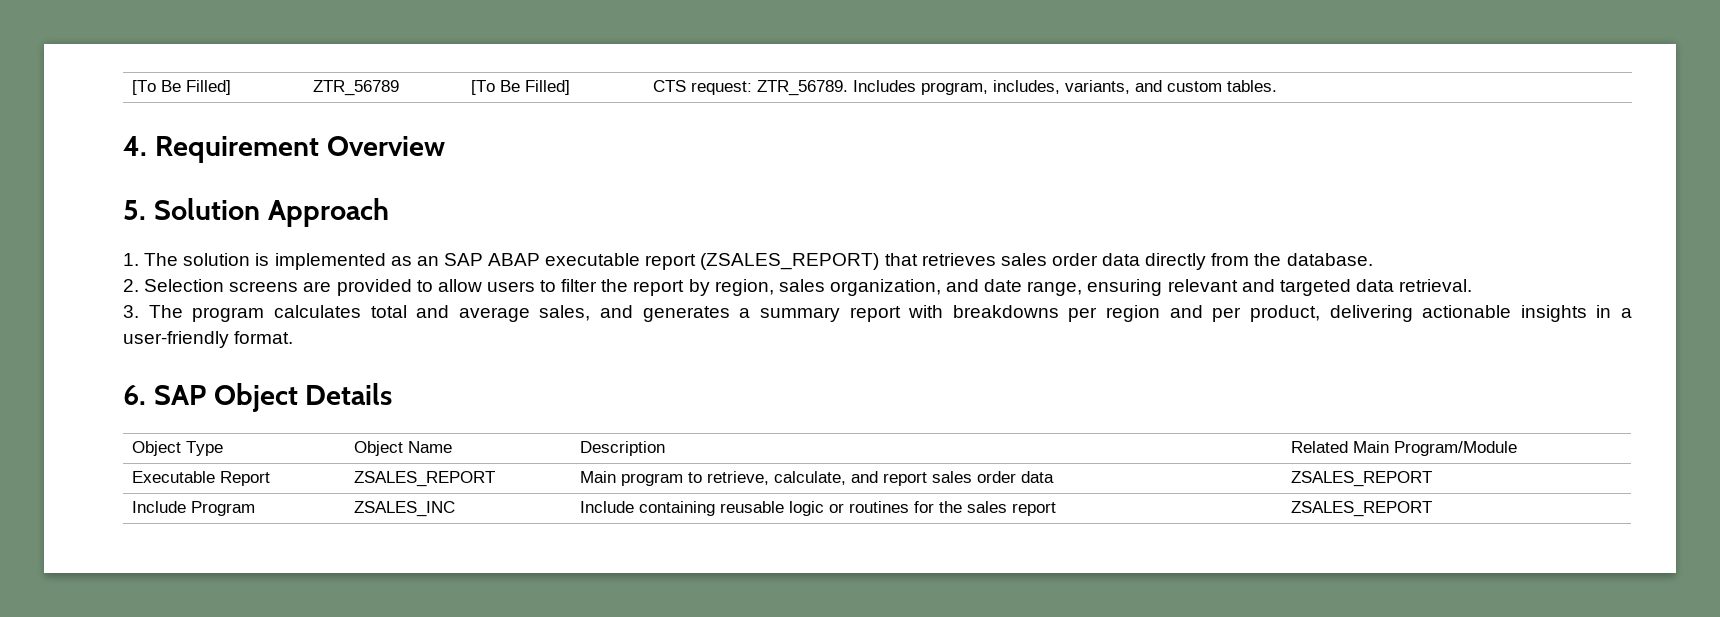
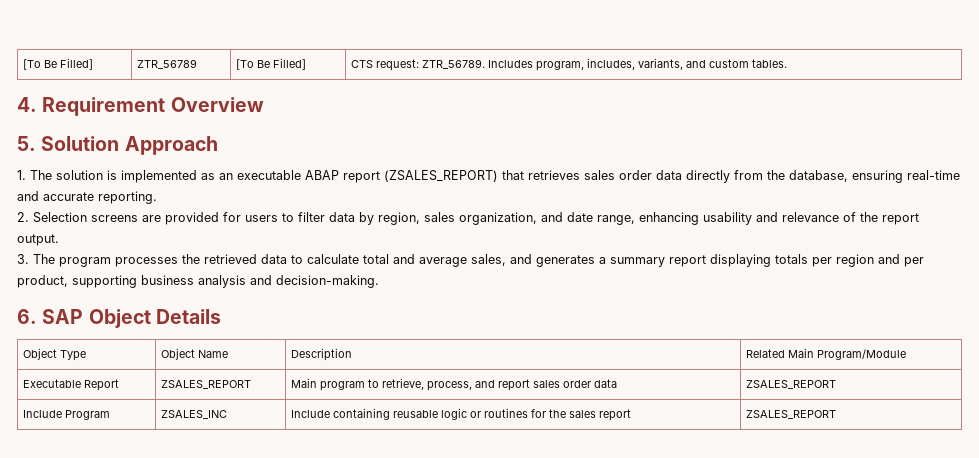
- 1. The solution is implemented as an SAP ABAP executable report (ZSALES_REPORT) that retrieves sales order data directly from the database.
+ 1. The solution is implemented as an executable ABAP report (ZSALES_REPORT) that retrieves sales order data directly from the database, ensuring real-time and accurate reporting.
- 2. Selection screens are provided to allow users to filter the report by region, sales organization, and date range, ensuring relevant and targeted data retrieval.
- 3. The program calculates total and average sales, and generates a summary report with breakdowns per region and per product, delivering actionable insights in a user-friendly format.
+ 2. Selection screens are provided for users to filter data by region, sales organization, and date range, enhancing usability and relevance of the report output.
+ 3. The program processes the retrieved data to calculate total and average sales, and generates a summary report displaying totals per region and per product, supporting business analysis and decision-making.
- Executable Report | ZSALES_REPORT | Main program to retrieve, calculate, and report sales order data | ZSALES_REPORT
+ Executable Report | ZSALES_REPORT | Main program to retrieve, process, and report sales order data | ZSALES_REPORT

